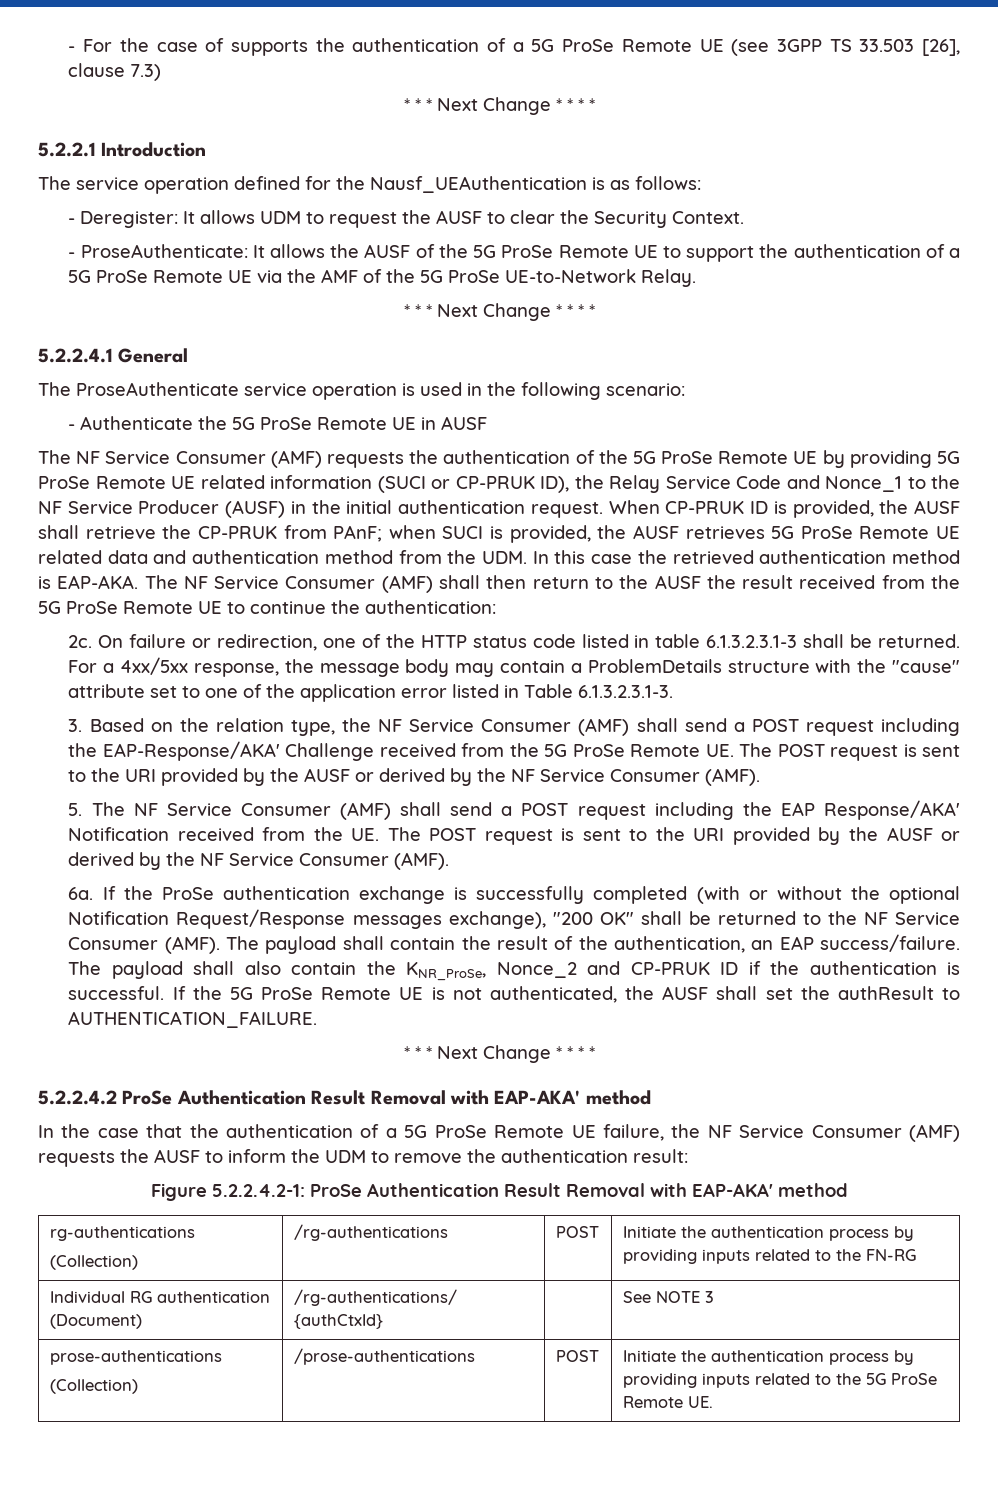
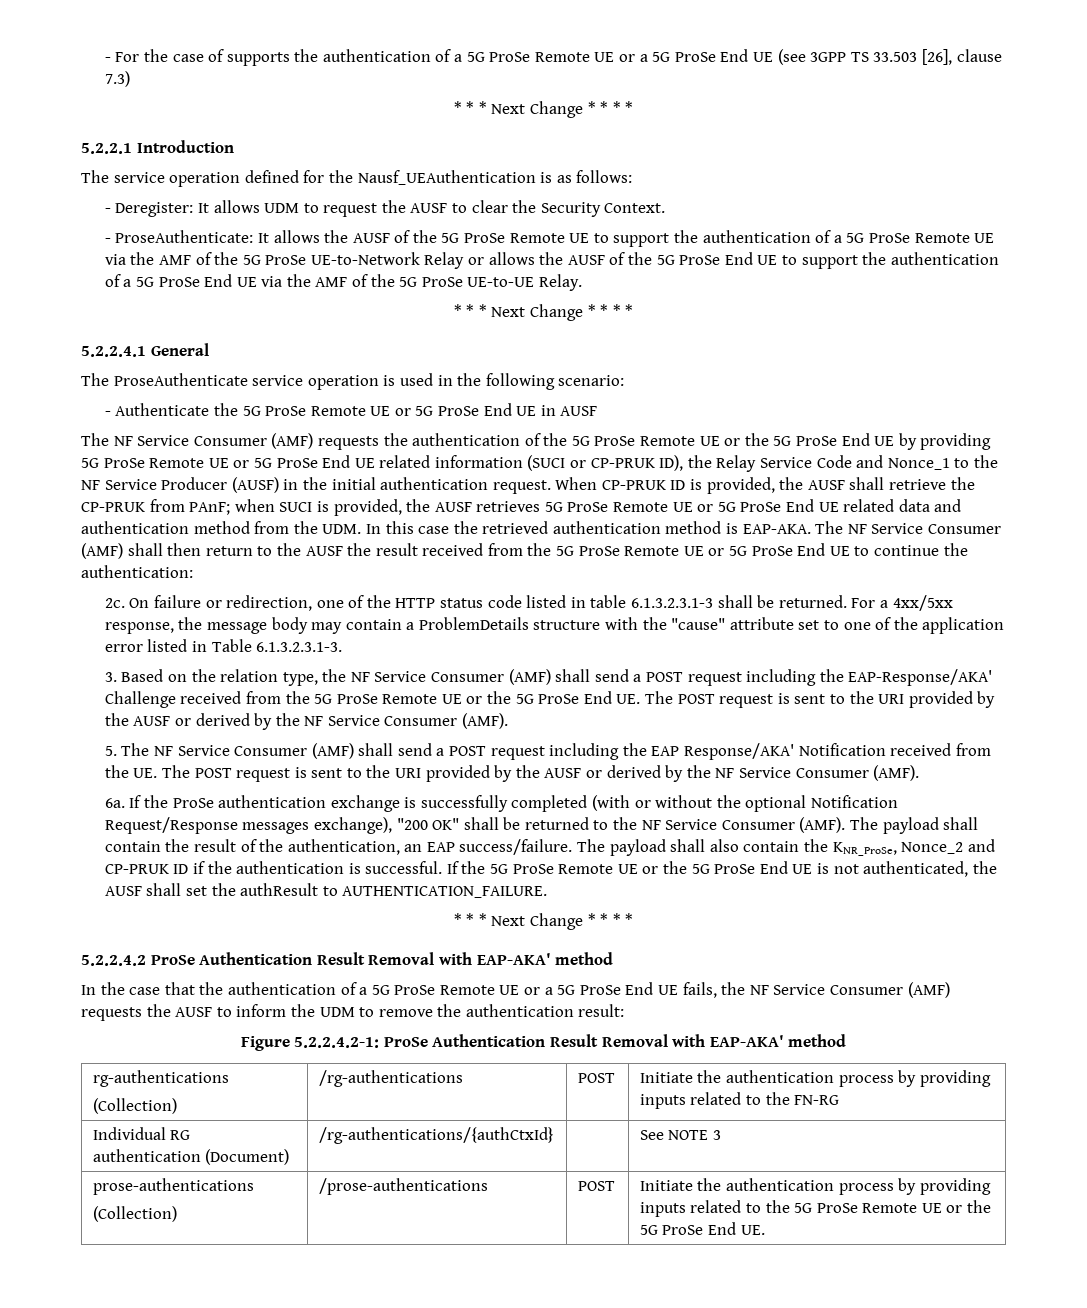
- - For the case of supports the authentication of a 5G ProSe Remote UE (see 3GPP TS 33.503 [26], clause 7.3)
+ - For the case of supports the authentication of a 5G ProSe Remote UE or a 5G ProSe End UE (see 3GPP TS 33.503 [26], clause 7.3)
- - ProseAuthenticate: It allows the AUSF of the 5G ProSe Remote UE to support the authentication of a 5G ProSe Remote UE via the AMF of the 5G ProSe UE-to-Network Relay.
+ - ProseAuthenticate: It allows the AUSF of the 5G ProSe Remote UE to support the authentication of a 5G ProSe Remote UE via the AMF of the 5G ProSe UE-to-Network Relay or allows the AUSF of the 5G ProSe End UE to support the authentication of a 5G ProSe End UE via the AMF of the 5G ProSe UE-to-UE Relay.
- - Authenticate the 5G ProSe Remote UE in AUSF
+ - Authenticate the 5G ProSe Remote UE or 5G ProSe End UE in AUSF
- The NF Service Consumer (AMF) requests the authentication of the 5G ProSe Remote UE by providing 5G ProSe Remote UE related information (SUCI or CP-PRUK ID), the Relay Service Code and Nonce_1 to the NF Service Producer (AUSF) in the initial authentication request.
+ The NF Service Consumer (AMF) requests the authentication of the 5G ProSe Remote UE or the 5G ProSe End UE by providing 5G ProSe Remote UE or 5G ProSe End UE related information (SUCI or CP-PRUK ID), the Relay Service Code and Nonce_1 to the NF Service Producer (AUSF) in the initial authentication request.
- When CP-PRUK ID is provided, the AUSF shall retrieve the CP-PRUK from PAnF; when SUCI is provided, the AUSF retrieves 5G ProSe Remote UE related data and authentication method from the UDM. In this case the retrieved authentication method is EAP-AKA.
+ When CP-PRUK ID is provided, the AUSF shall retrieve the CP-PRUK from PAnF; when SUCI is provided, the AUSF retrieves 5G ProSe Remote UE or 5G ProSe End UE related data and authentication method from the UDM. In this case the retrieved authentication method is EAP-AKA.
- The NF Service Consumer (AMF) shall then return to the AUSF the result received from the 5G ProSe Remote UE to continue the authentication:
+ The NF Service Consumer (AMF) shall then return to the AUSF the result received from the 5G ProSe Remote UE or 5G ProSe End UE to continue the authentication:
- 3. Based on the relation type, the NF Service Consumer (AMF) shall send a POST request including the EAP-Response/AKA' Challenge received from the 5G ProSe Remote UE. The POST request is sent to the URI provided by the AUSF or derived by the NF Service Consumer (AMF).
+ 3. Based on the relation type, the NF Service Consumer (AMF) shall send a POST request including the EAP-Response/AKA' Challenge received from the 5G ProSe Remote UE or the 5G ProSe End UE. The POST request is sent to the URI provided by the AUSF or derived by the NF Service Consumer (AMF).
- If the 5G ProSe Remote UE is not authenticated, the AUSF shall set the authResult to AUTHENTICATION_FAILURE.
+ If the 5G ProSe Remote UE or the 5G ProSe End UE is not authenticated, the AUSF shall set the authResult to AUTHENTICATION_FAILURE.
- In the case that the authentication of a 5G ProSe Remote UE failure, the NF Service Consumer (AMF) requests the AUSF to inform the UDM to remove the authentication result:
+ In the case that the authentication of a 5G ProSe Remote UE or a 5G ProSe End UE fails, the NF Service Consumer (AMF) requests the AUSF to inform the UDM to remove the authentication result:
  prose-authentications
- (Collection) | /prose-authentications | POST | Initiate the authentication process by providing inputs related to the 5G ProSe Remote UE.
+ (Collection) | /prose-authentications | POST | Initiate the authentication process by providing inputs related to the 5G ProSe Remote UE or the 5G ProSe End UE.

